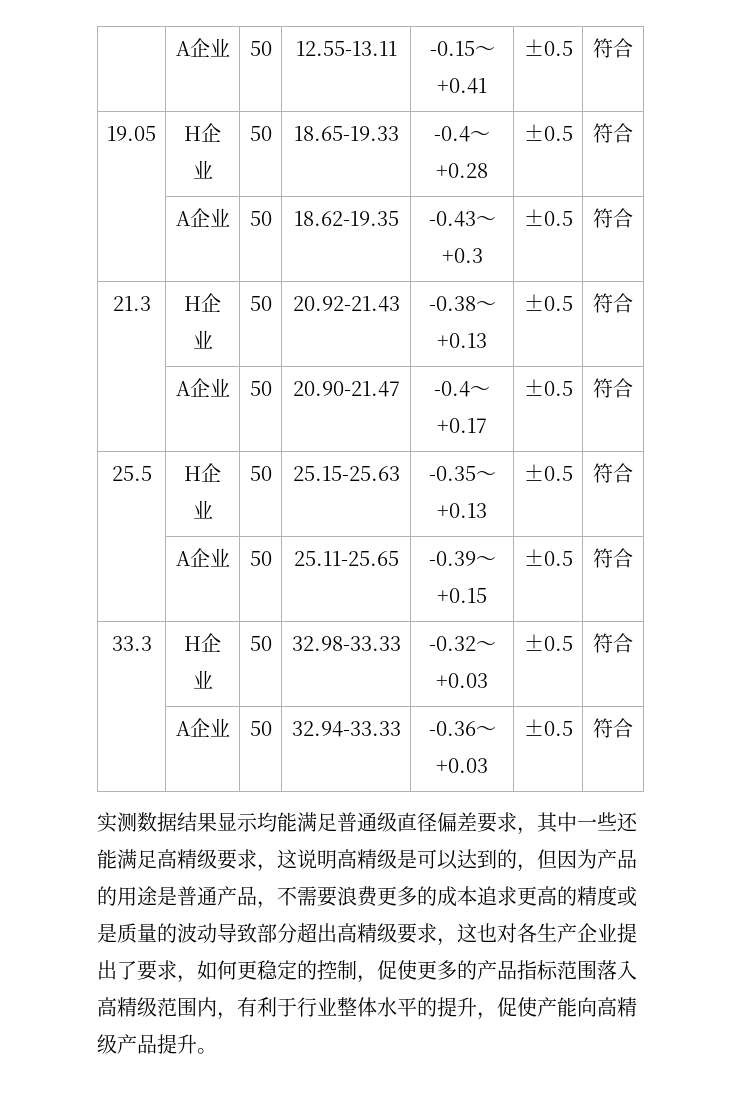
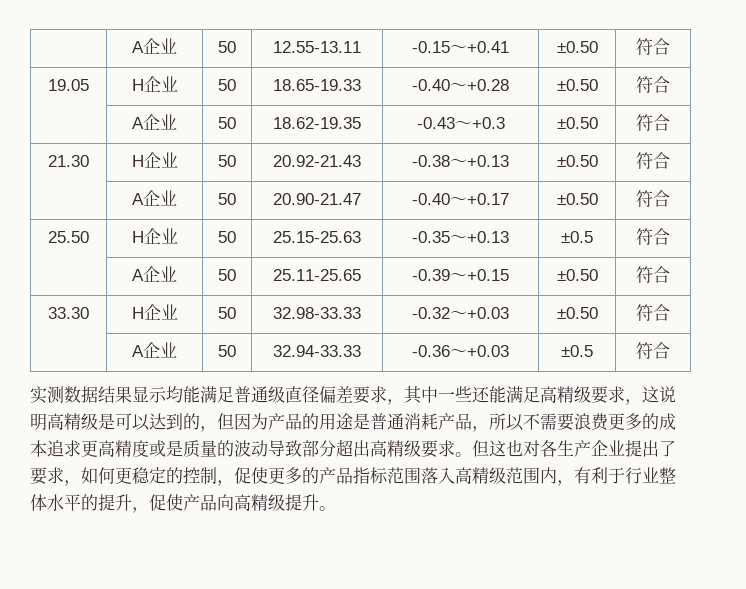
- | A企业 | 50 | 12.55-13.11 | -0.15～+0.41 | ±0.5 | 符合
+ | A企业 | 50 | 12.55-13.11 | -0.15～+0.41 | ±0.50 | 符合
- 19.05 | H企业 | 50 | 18.65-19.33 | -0.4～+0.28 | ±0.5 | 符合
+ 19.05 | H企业 | 50 | 18.65-19.33 | -0.40～+0.28 | ±0.50 | 符合
- | A企业 | 50 | 18.62-19.35 | -0.43～+0.3 | ±0.5 | 符合
- 21.3 | H企业 | 50 | 20.92-21.43 | -0.38～+0.13 | ±0.5 | 符合
+ | A企业 | 50 | 18.62-19.35 | -0.43～+0.3 | ±0.50 | 符合
+ 21.30 | H企业 | 50 | 20.92-21.43 | -0.38～+0.13 | ±0.50 | 符合
- | A企业 | 50 | 20.90-21.47 | -0.4～+0.17 | ±0.5 | 符合
- 25.5 | H企业 | 50 | 25.15-25.63 | -0.35～+0.13 | ±0.5 | 符合
+ | A企业 | 50 | 20.90-21.47 | -0.40～+0.17 | ±0.50 | 符合
+ 25.50 | H企业 | 50 | 25.15-25.63 | -0.35～+0.13 | ±0.5 | 符合
- | A企业 | 50 | 25.11-25.65 | -0.39～+0.15 | ±0.5 | 符合
- 33.3 | H企业 | 50 | 32.98-33.33 | -0.32～+0.03 | ±0.5 | 符合
+ | A企业 | 50 | 25.11-25.65 | -0.39～+0.15 | ±0.50 | 符合
+ 33.30 | H企业 | 50 | 32.98-33.33 | -0.32～+0.03 | ±0.50 | 符合
- 实测数据结果显示均能满足普通级直径偏差要求，其中一些还能满足高精级要求，这说明高精级是可以达到的，但因为产品的用途是普通产品，不需要浪费更多的成本追求更高的精度或是质量的波动导致部分超出高精级要求，这也对各生产企业提出了要求，如何更稳定的控制，促使更多的产品指标范围落入高精级范围内，有利于行业整体水平的提升，促使产能向高精级产品提升。
+ 实测数据结果显示均能满足普通级直径偏差要求，其中一些还能满足高精级要求，这说明高精级是可以达到的，但因为产品的用途是普通消耗产品，所以不需要浪费更多的成本追求更高精度或是质量的波动导致部分超出高精级要求。但这也对各生产企业提出了要求，如何更稳定的控制，促使更多的产品指标范围落入高精级范围内，有利于行业整体水平的提升，促使产品向高精级提升。

